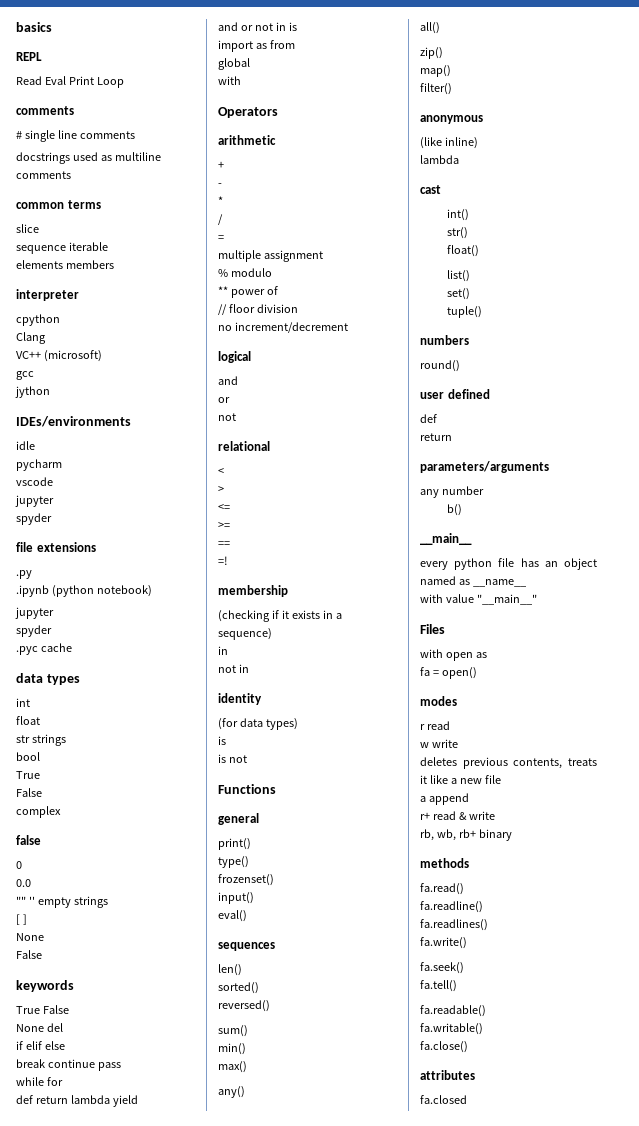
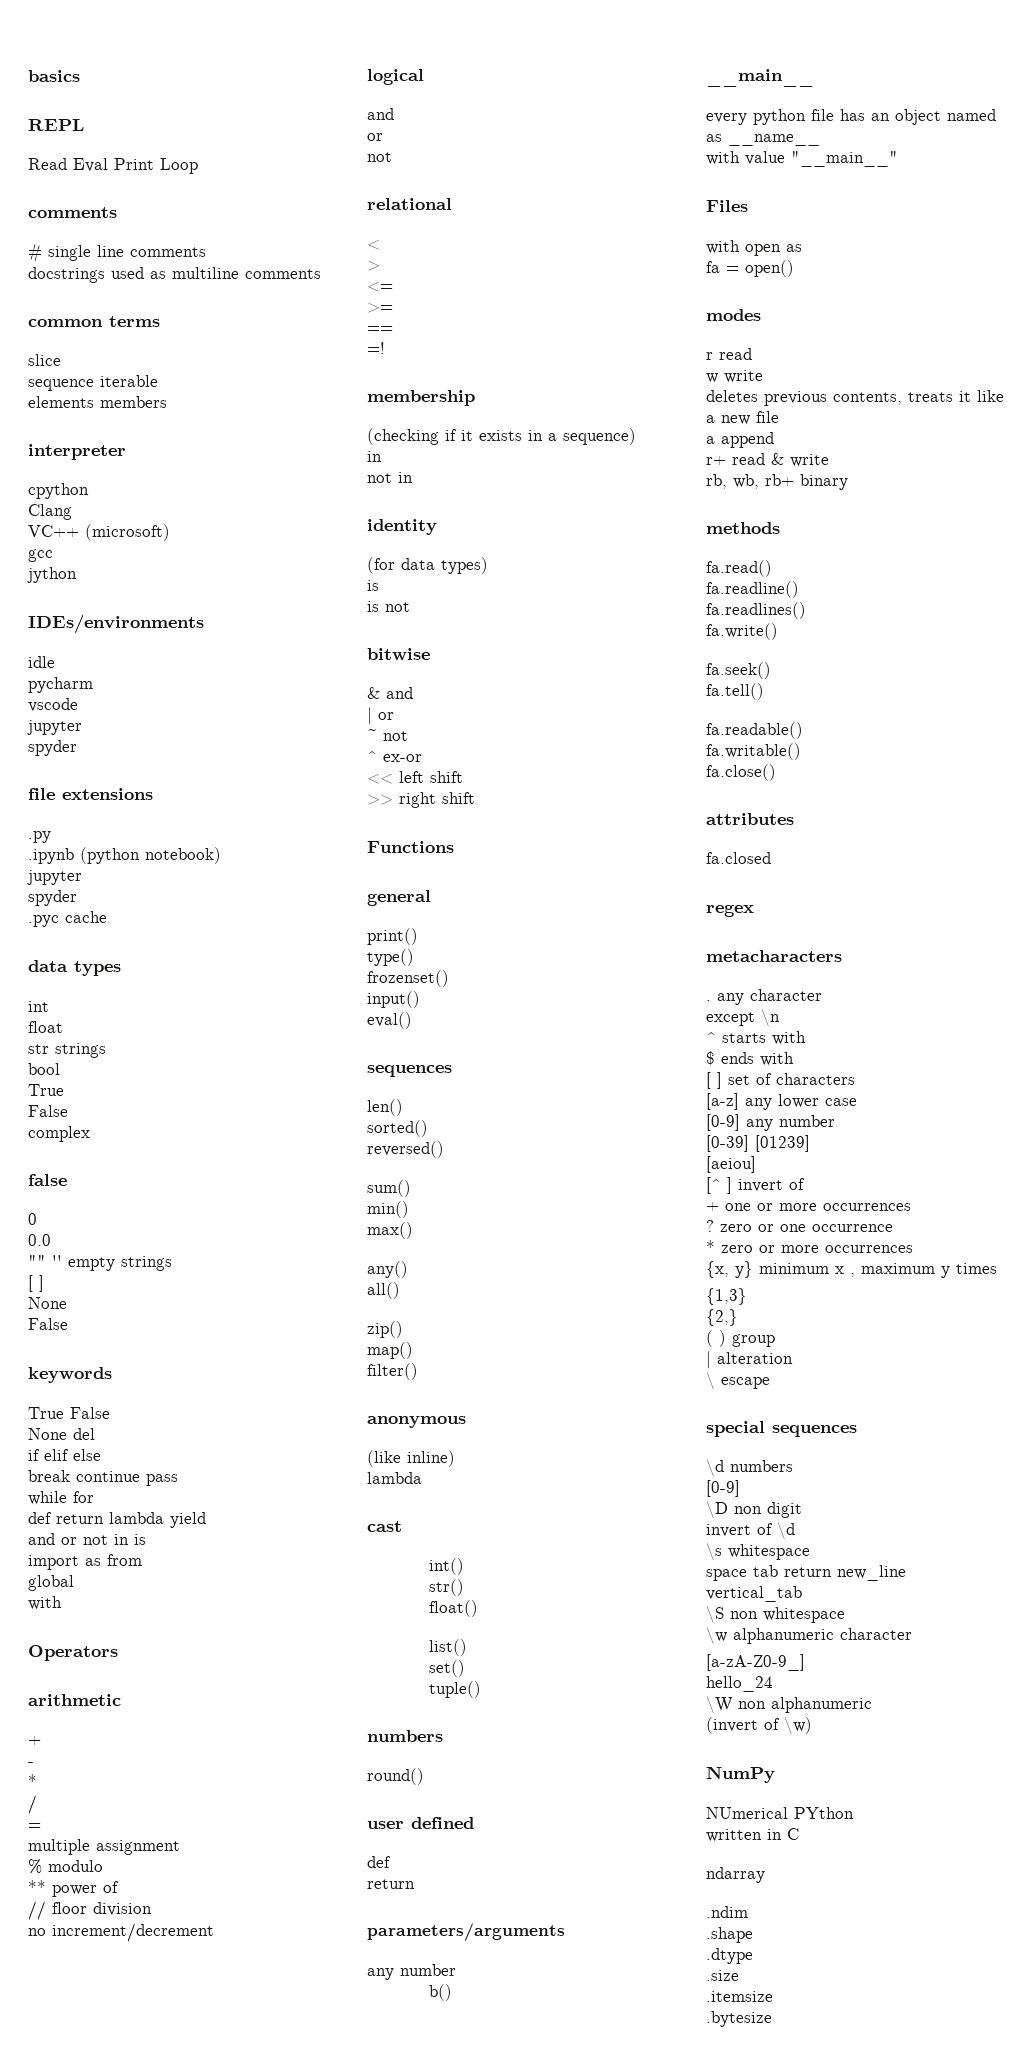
+ bitwise
+ & and
+ | or
+ ~ not
+ ^ ex-or
+ << left shift
+ >> right shift
+ regex
+ metacharacters
+ . any character
+ except \n
+ ^ starts with
+ $ ends with
+ [ ] set of characters
+ [a-z] any lower case
+ [0-9] any number
+ [0-39] [01239]
+ [aeiou]
+ [^ ] invert of
+ + one or more occurrences
+ ? zero or one occurrence
+ * zero or more occurrences
+ {x, y} minimum x , maximum y times
+ {1,3}
+ {2,}
+ ( ) group
+ | alteration
+ \ escape
+ special sequences
+ \d numbers
+ [0-9]
+ \D non digit
+ invert of \d
+ \s whitespace
+ space tab return new_line vertical_tab
+ \S non whitespace
+ \w alphanumeric character
+ [a-zA-Z0-9_]
+ hello_24
+ \W non alphanumeric
+ (invert of \w)
+ NumPy
+ NUmerical PYthon
+ written in C
+ ndarray
+ .ndim
+ .shape
+ .dtype
+ .size
+ .itemsize
+ .bytesize

